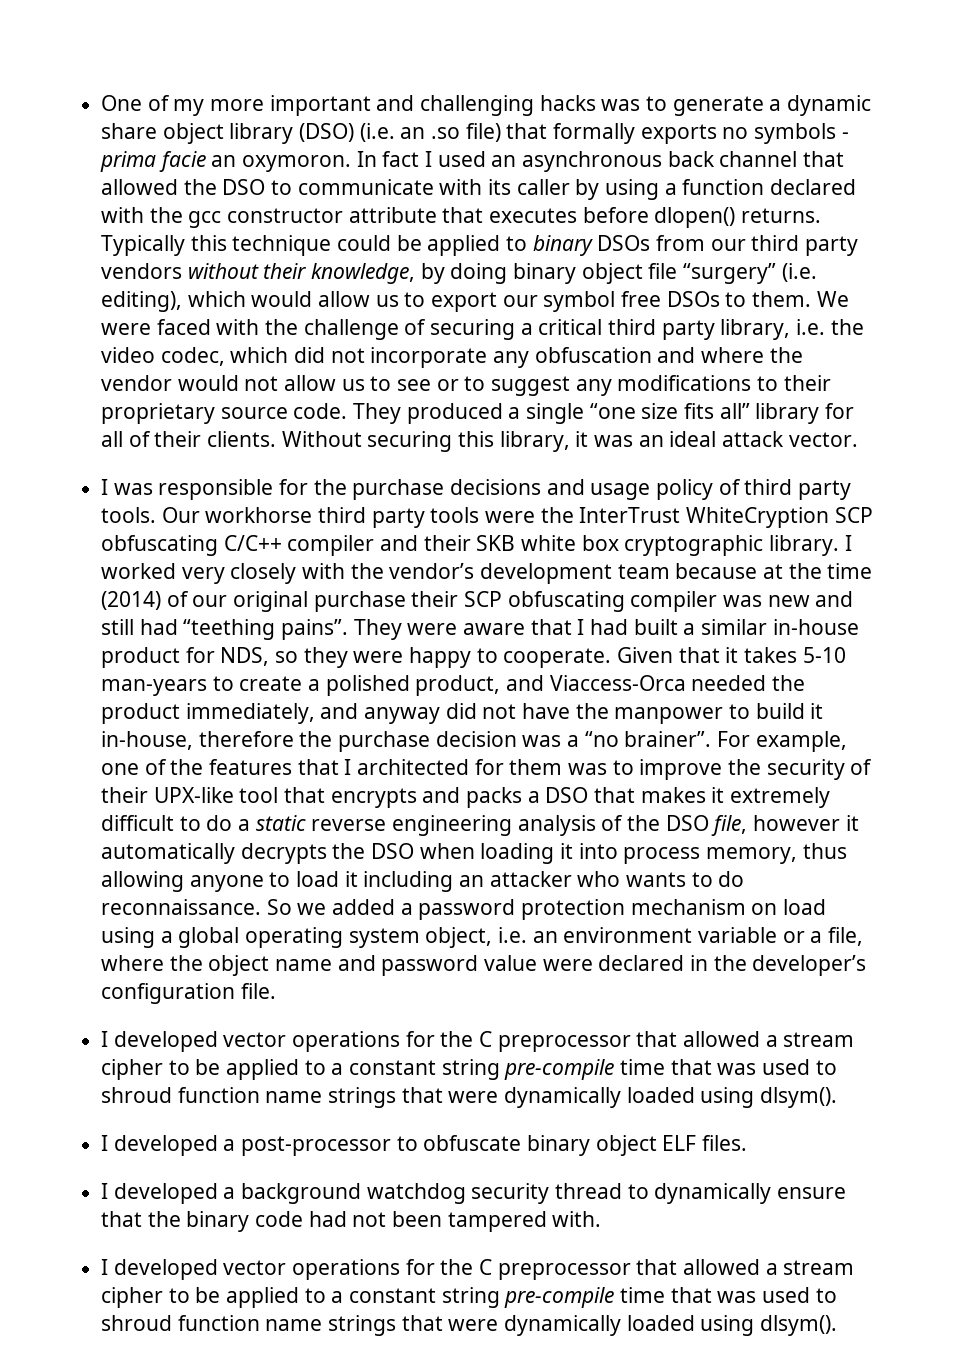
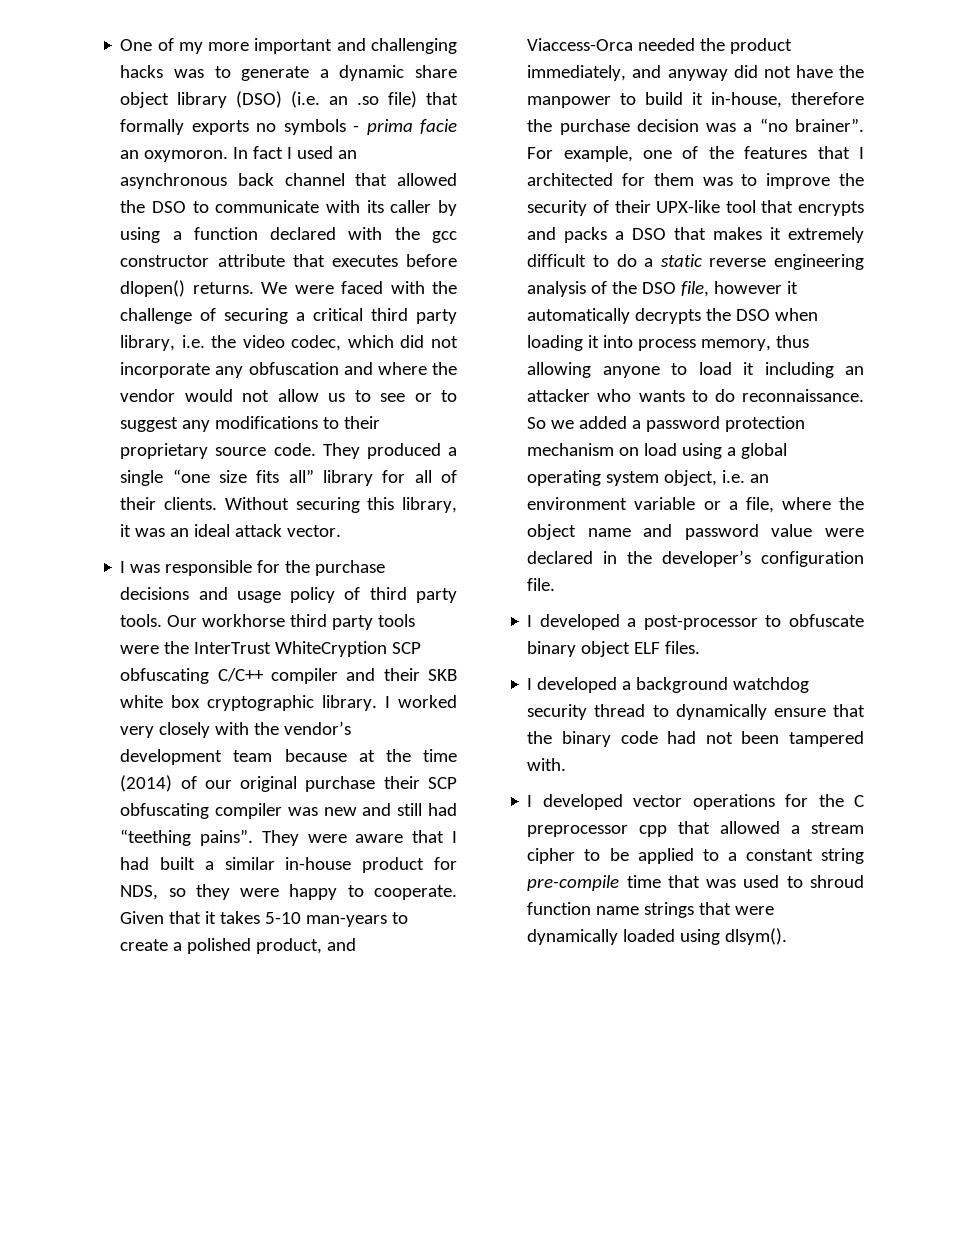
- Typically this technique could be applied to binary DSOs from our third party vendors without their knowledge, by doing binary object file “surgery” (i.e. editing), which would allow us to export our symbol free DSOs to them.
  So we added a password protection mechanism on load using a global operating system object, i.e. an environment variable or a file, where the object name and password value were declared in the developer’s configuration file.
- I developed vector operations for the C preprocessor that allowed a stream cipher to be applied to a constant string pre-compile time that was used to shroud function name strings that were dynamically loaded using dlsym().
  I developed a background watchdog security thread to dynamically ensure that the binary code had not been tampered with.
- I developed vector operations for the C preprocessor that allowed a stream cipher to be applied to a constant string pre-compile time that was used to shroud function name strings that were dynamically loaded using dlsym().
+ I developed vector operations for the C preprocessor cpp that allowed a stream cipher to be applied to a constant string pre-compile time that was used to shroud function name strings that were dynamically loaded using dlsym().

